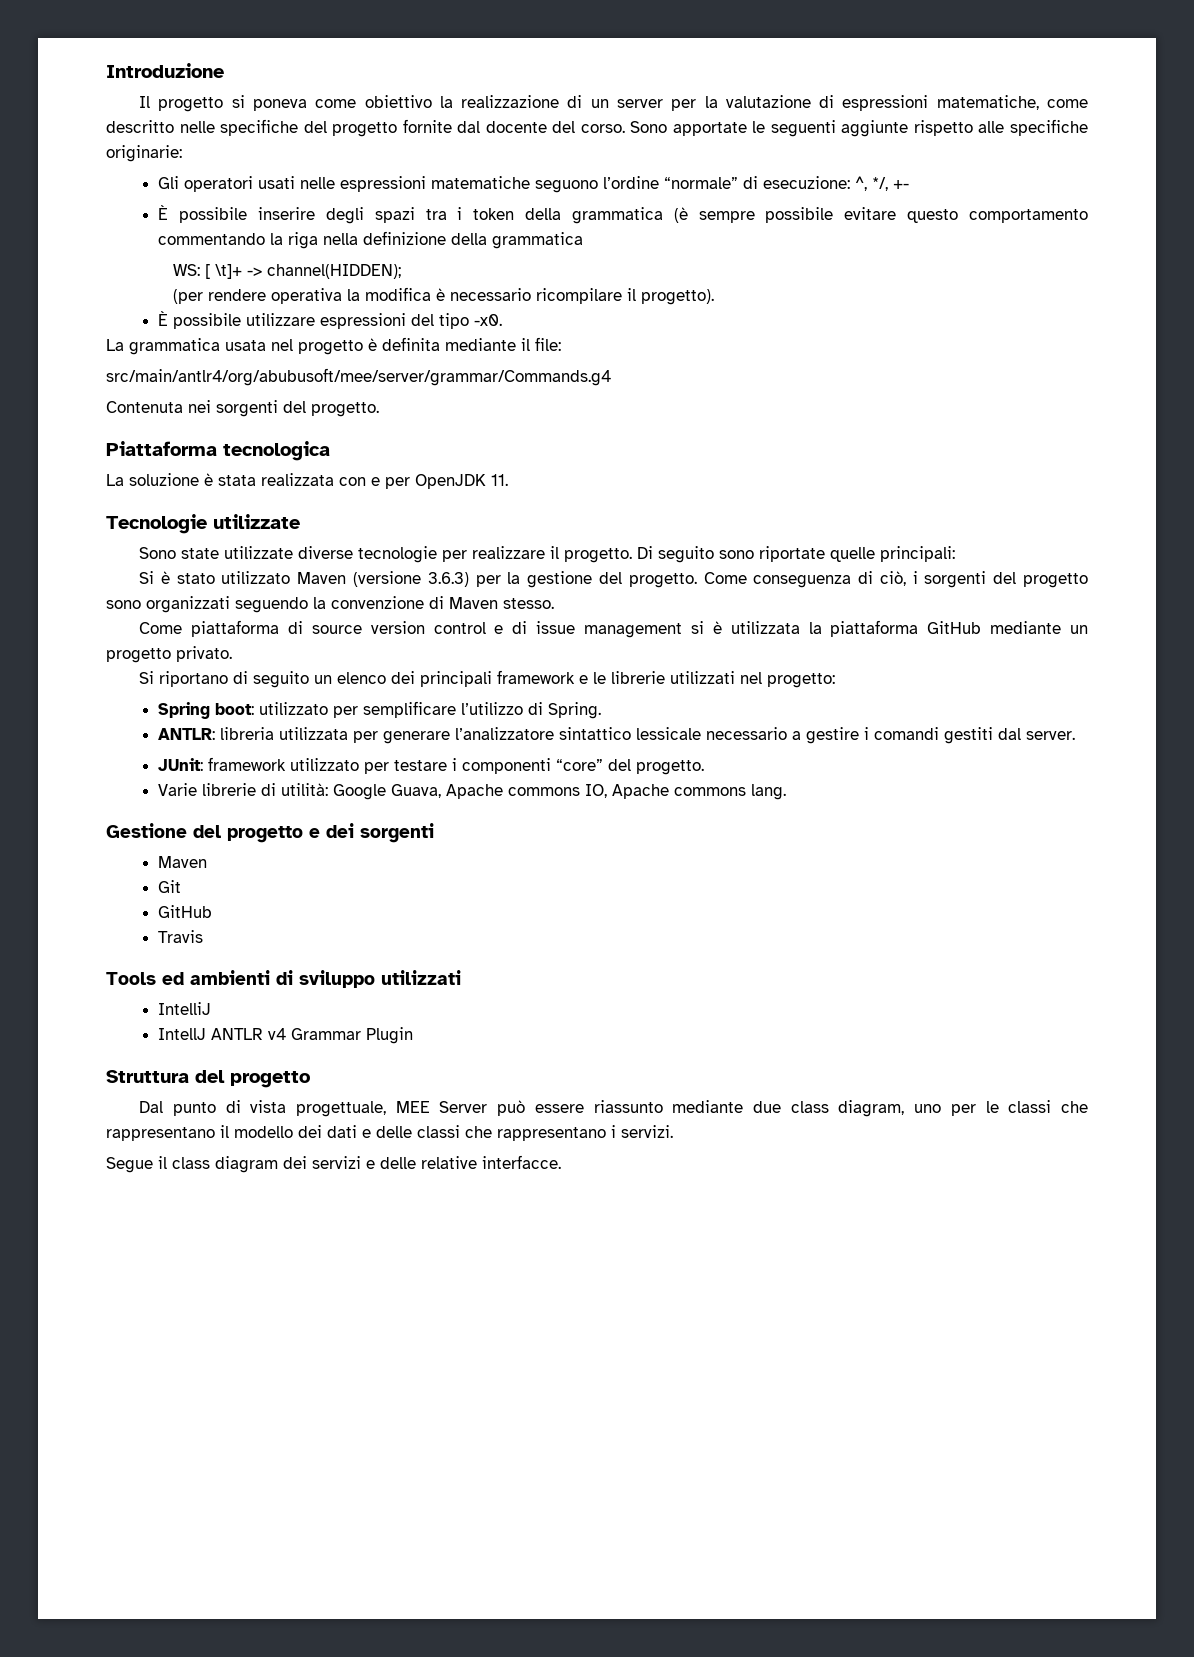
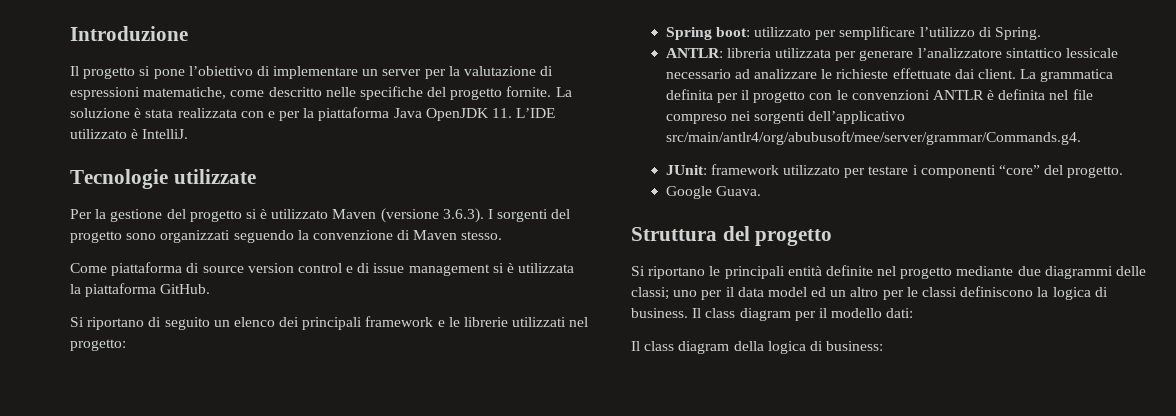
- Il progetto si poneva come obiettivo la realizzazione di un server per la valutazione di espressioni matematiche, come descritto nelle specifiche del progetto fornite dal docente del corso. Sono apportate le seguenti aggiunte rispetto alle specifiche originarie:
- Gli operatori usati nelle espressioni matematiche seguono l’ordine “normale” di esecuzione: ^, */, +-
- È possibile inserire degli spazi tra i token della grammatica (è sempre possibile evitare questo comportamento commentando la riga nella definizione della grammatica
- WS: [ \t]+ -> channel(HIDDEN);
- (per rendere operativa la modifica è necessario ricompilare il progetto).
- È possibile utilizzare espressioni del tipo -x0.
- La grammatica usata nel progetto è definita mediante il file:
- src/main/antlr4/org/abubusoft/mee/server/grammar/Commands.g4
- Contenuta nei sorgenti del progetto.
- Piattaforma tecnologica
- La soluzione è stata realizzata con e per OpenJDK 11.
+ Il progetto si pone l’obiettivo di implementare un server per la valutazione di espressioni matematiche, come descritto nelle specifiche del progetto fornite. La soluzione è stata realizzata con e per la piattaforma Java OpenJDK 11. L’IDE utilizzato è IntelliJ.
  Tecnologie utilizzate
- Sono state utilizzate diverse tecnologie per realizzare il progetto. Di seguito sono riportate quelle principali:
- Si è stato utilizzato Maven (versione 3.6.3) per la gestione del progetto. Come conseguenza di ciò, i sorgenti del progetto sono organizzati seguendo la convenzione di Maven stesso.
+ Per la gestione del progetto si è utilizzato Maven (versione 3.6.3). I sorgenti del progetto sono organizzati seguendo la convenzione di Maven stesso.
- Come piattaforma di source version control e di issue management si è utilizzata la piattaforma GitHub mediante un progetto privato.
+ Come piattaforma di source version control e di issue management si è utilizzata la piattaforma GitHub.
- ANTLR: libreria utilizzata per generare l’analizzatore sintattico lessicale necessario a gestire i comandi gestiti dal server.
+ ANTLR: libreria utilizzata per generare l’analizzatore sintattico lessicale necessario ad analizzare le richieste effettuate dai client. La grammatica definita per il progetto con le convenzioni ANTLR è definita nel file compreso nei sorgenti dell’applicativo src/main/antlr4/org/abubusoft/mee/server/grammar/Commands.g4.
- Varie librerie di utilità: Google Guava, Apache commons IO, Apache commons lang.
- Gestione del progetto e dei sorgenti
- Maven
- Git
- GitHub
- Travis
- Tools ed ambienti di sviluppo utilizzati
- IntelliJ
- IntellJ ANTLR v4 Grammar Plugin
+ Google Guava.
  Struttura del progetto
- Dal punto di vista progettuale, MEE Server può essere riassunto mediante due class diagram, uno per le classi che rappresentano il modello dei dati e delle classi che rappresentano i servizi.
- Segue il class diagram dei servizi e delle relative interfacce.
+ Si riportano le principali entità definite nel progetto mediante due diagrammi delle classi; uno per il data model ed un altro per le classi definiscono la logica di business. Il class diagram per il modello dati:
+ Il class diagram della logica di business:

